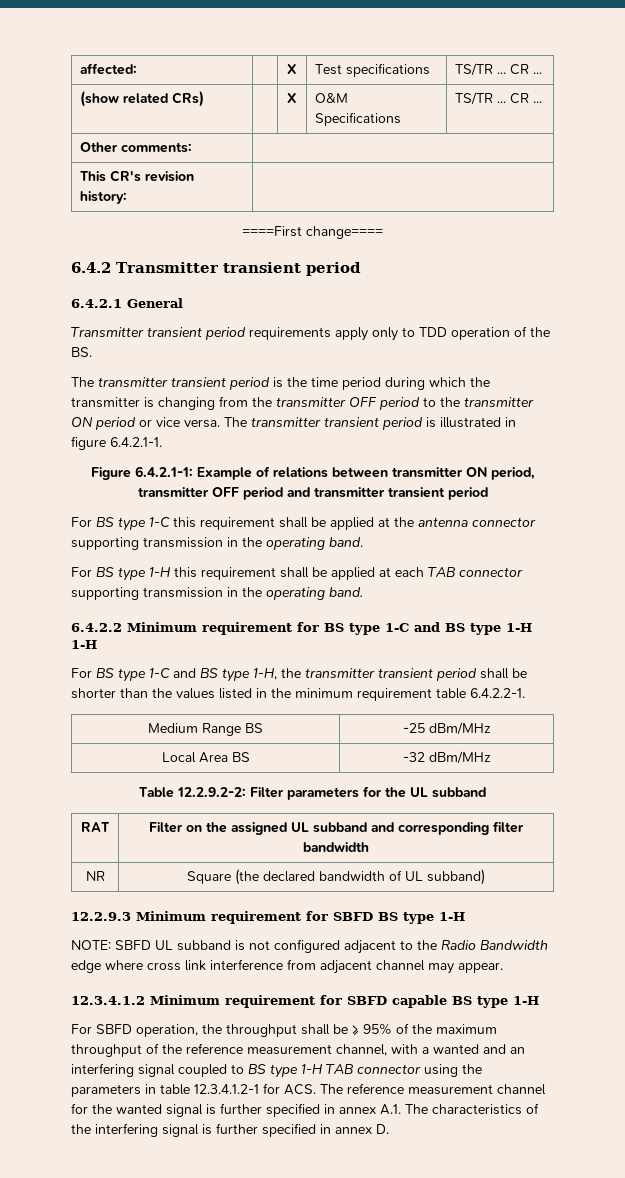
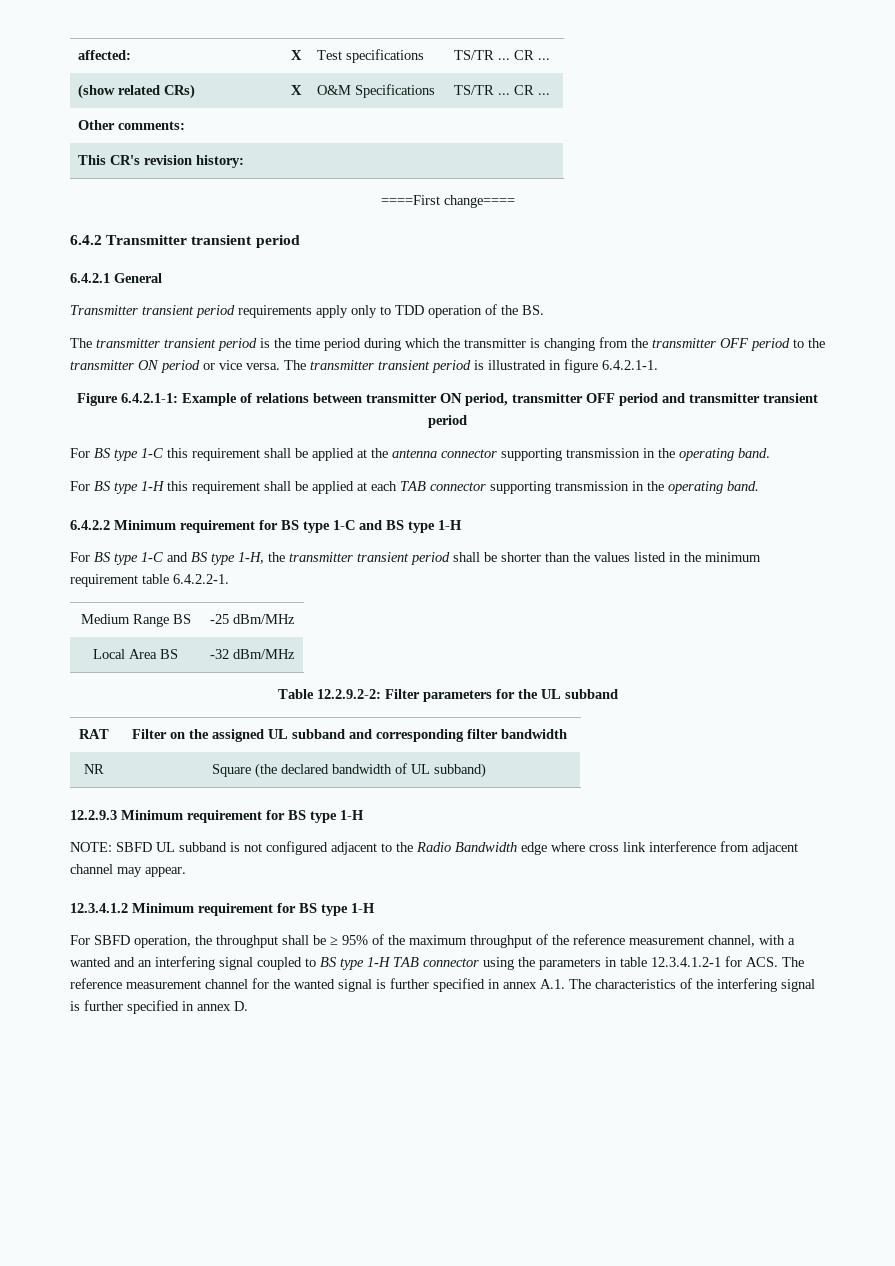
- 6.4.2.2 Minimum requirement for BS type 1-C and BS type 1-H 1-H
+ 6.4.2.2 Minimum requirement for BS type 1-C and BS type 1-H
- 12.2.9.3 Minimum requirement for SBFD BS type 1-H
+ 12.2.9.3 Minimum requirement for BS type 1-H
- 12.3.4.1.2 Minimum requirement for SBFD capable BS type 1-H
+ 12.3.4.1.2 Minimum requirement for BS type 1-H

